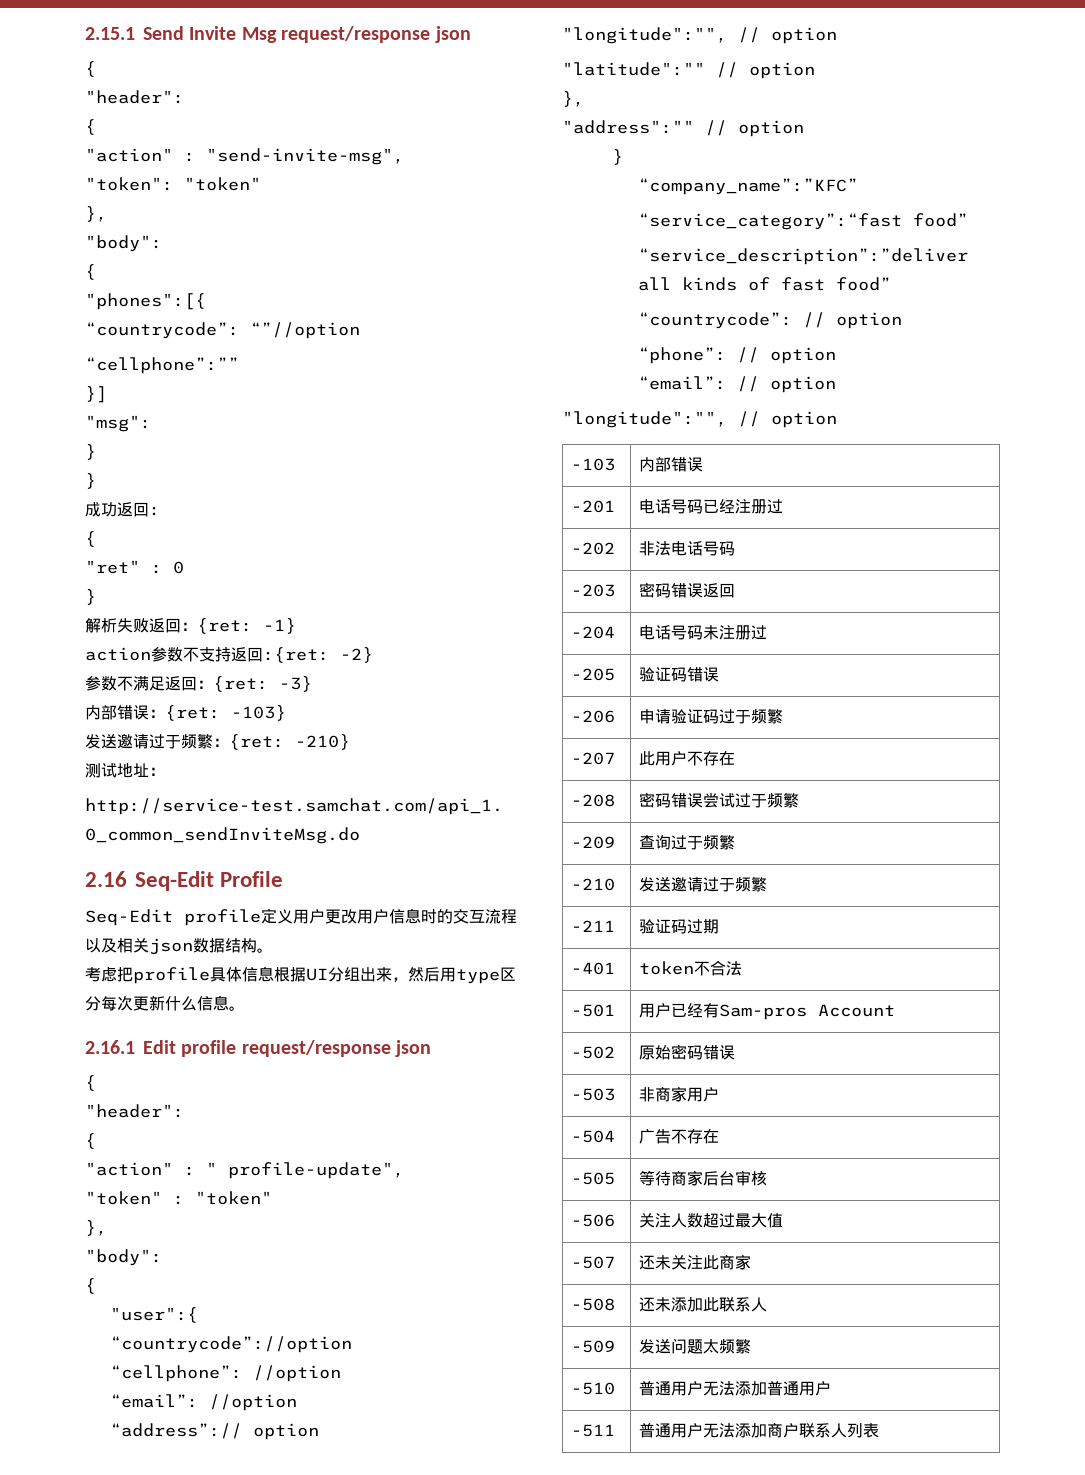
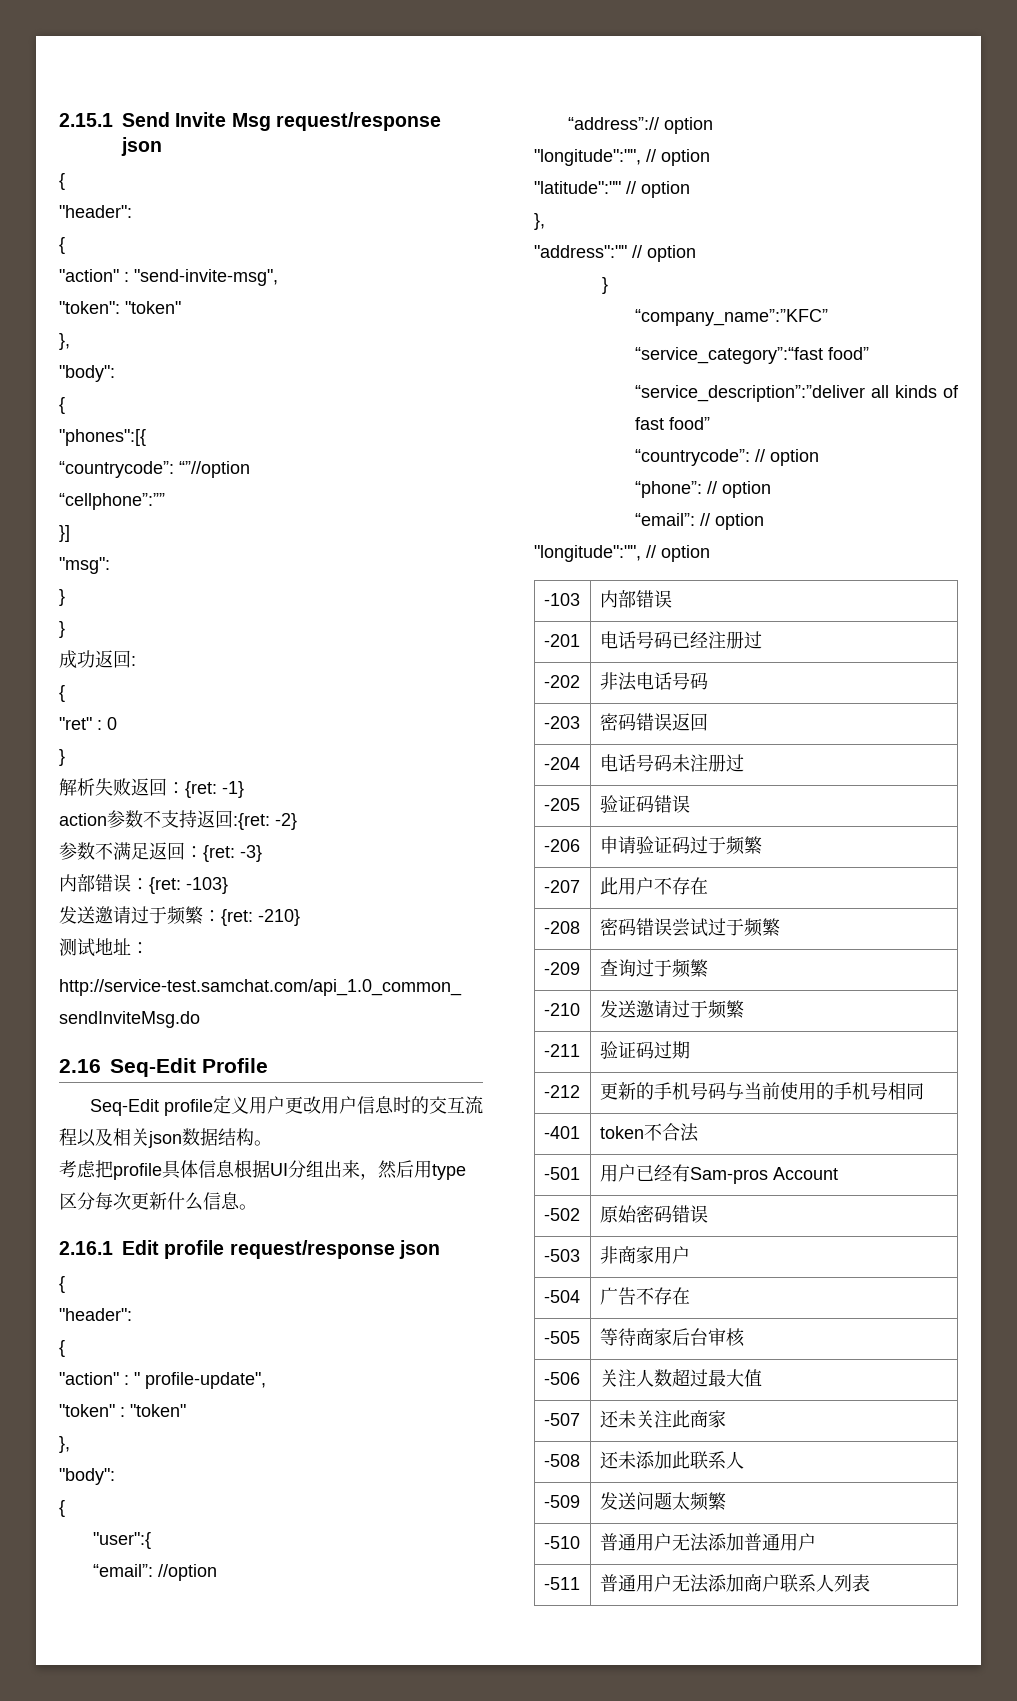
- “countrycode”://option
- “cellphone”: //option
+ -212 | 更新的手机号码与当前使用的手机号相同

